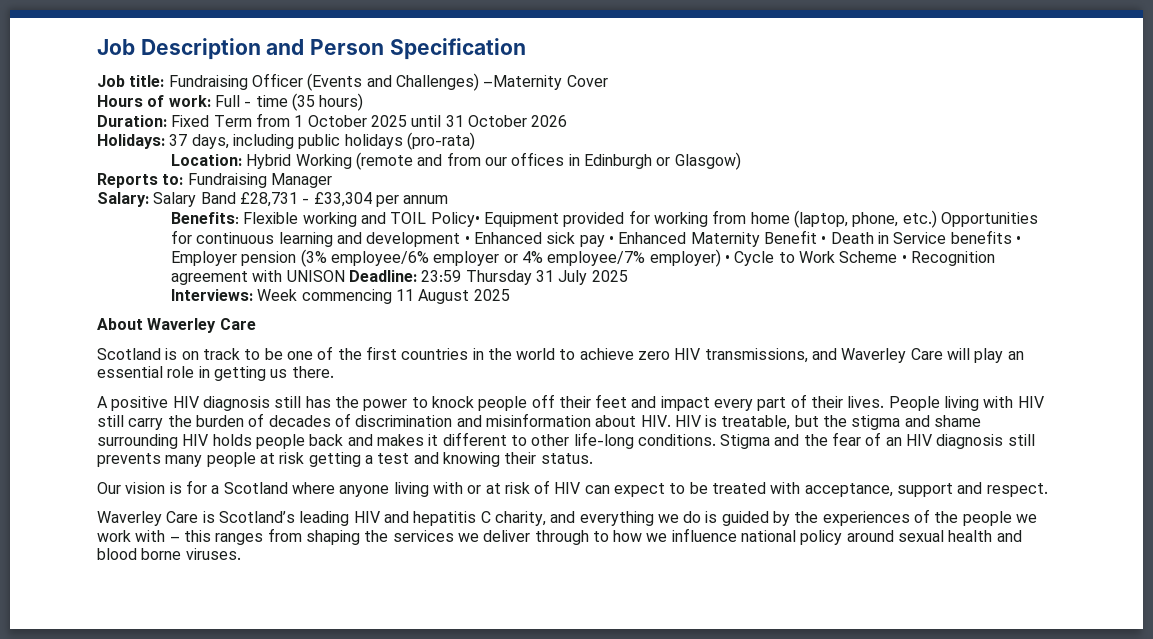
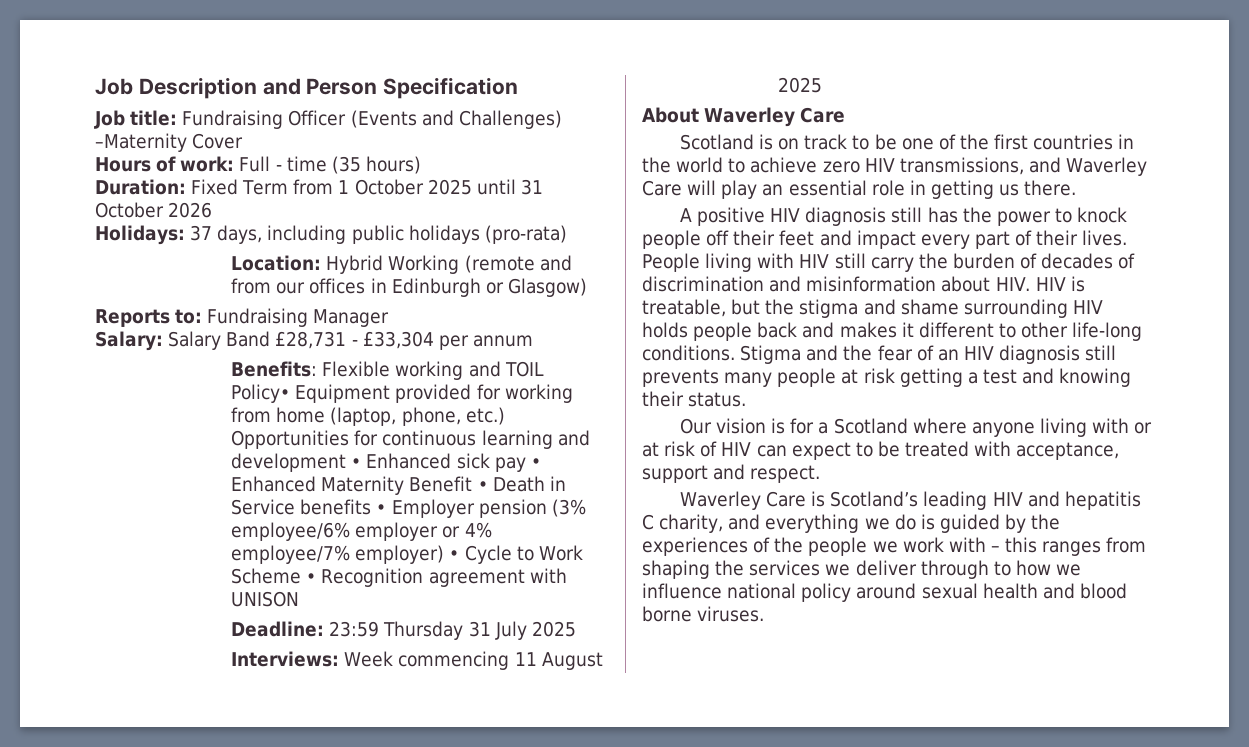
- Benefits: Flexible working and TOIL Policy• Equipment provided for working from home (laptop, phone, etc.) Opportunities for continuous learning and development • Enhanced sick pay • Enhanced Maternity Benefit • Death in Service benefits • Employer pension (3% employee/6% employer or 4% employee/7% employer) • Cycle to Work Scheme • Recognition agreement with UNISON Deadline: 23:59 Thursday 31 July 2025
+ Benefits: Flexible working and TOIL Policy• Equipment provided for working from home (laptop, phone, etc.) Opportunities for continuous learning and development • Enhanced sick pay • Enhanced Maternity Benefit • Death in Service benefits • Employer pension (3% employee/6% employer or 4% employee/7% employer) • Cycle to Work Scheme • Recognition agreement with UNISON
+ Deadline: 23:59 Thursday 31 July 2025

